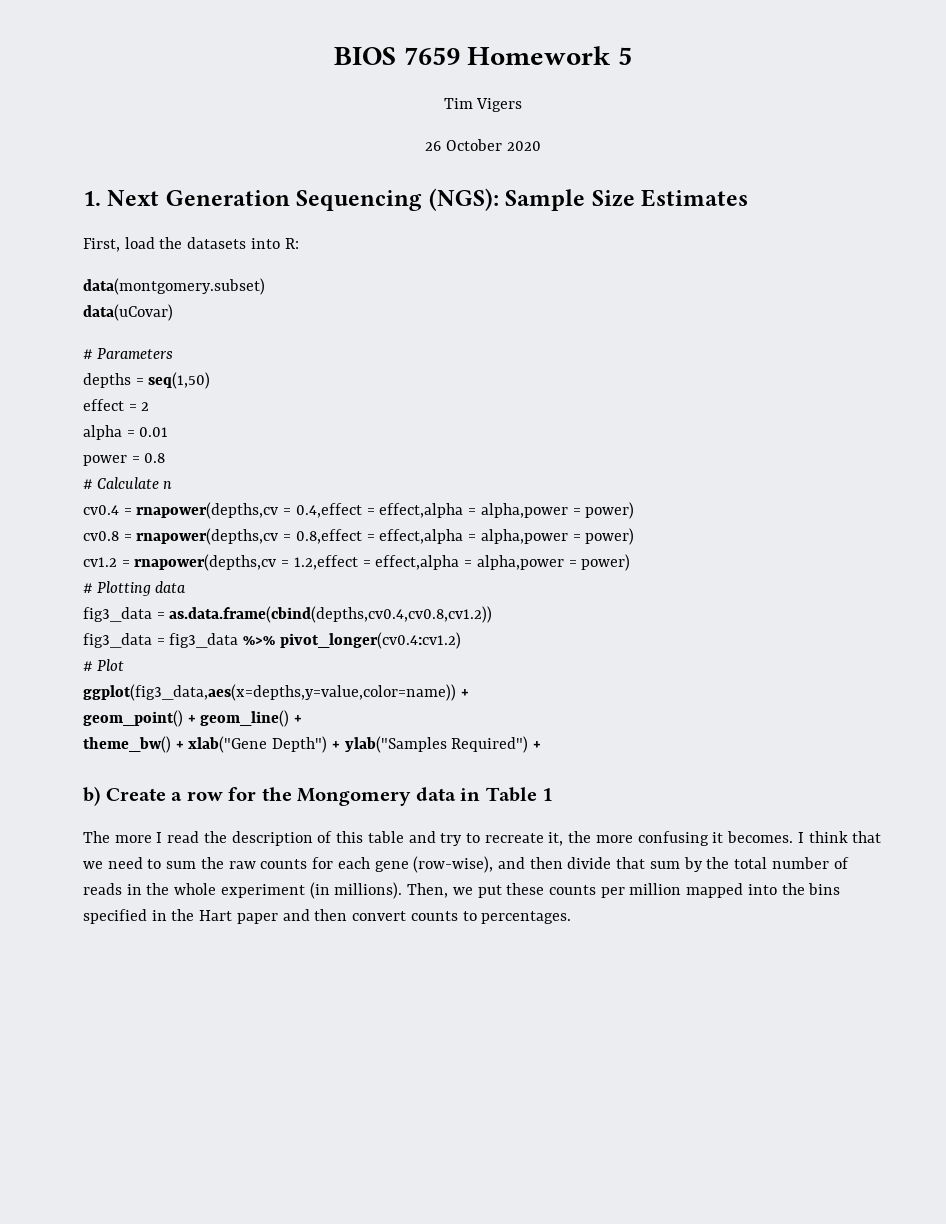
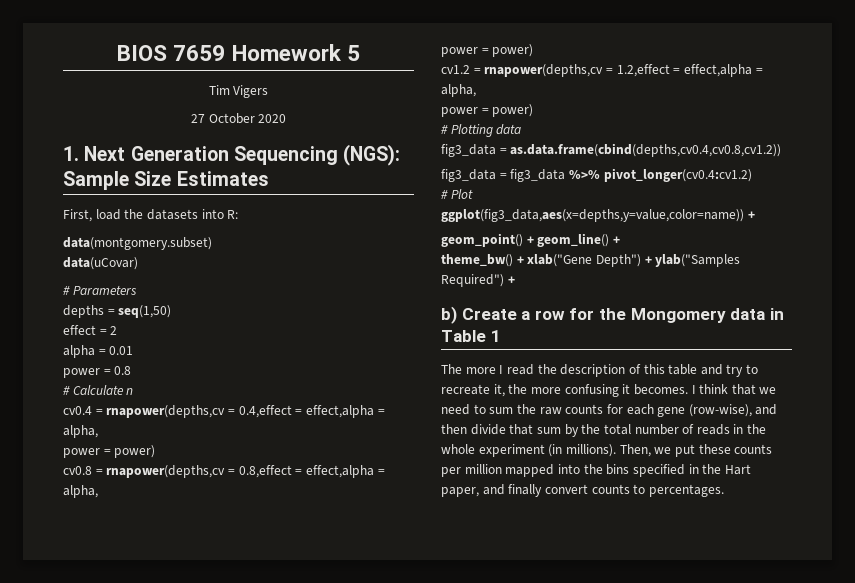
- 26 October 2020
+ 27 October 2020
- cv0.4 = rnapower(depths,cv = 0.4,effect = effect,alpha = alpha,power = power)
+ cv0.4 = rnapower(depths,cv = 0.4,effect = effect,alpha = alpha,
+ power = power)
- cv0.8 = rnapower(depths,cv = 0.8,effect = effect,alpha = alpha,power = power)
+ cv0.8 = rnapower(depths,cv = 0.8,effect = effect,alpha = alpha,
+ power = power)
- cv1.2 = rnapower(depths,cv = 1.2,effect = effect,alpha = alpha,power = power)
+ cv1.2 = rnapower(depths,cv = 1.2,effect = effect,alpha = alpha,
+ power = power)
- Then, we put these counts per million mapped into the bins specified in the Hart paper and then convert counts to percentages.
+ Then, we put these counts per million mapped into the bins specified in the Hart paper, and finally convert counts to percentages.

